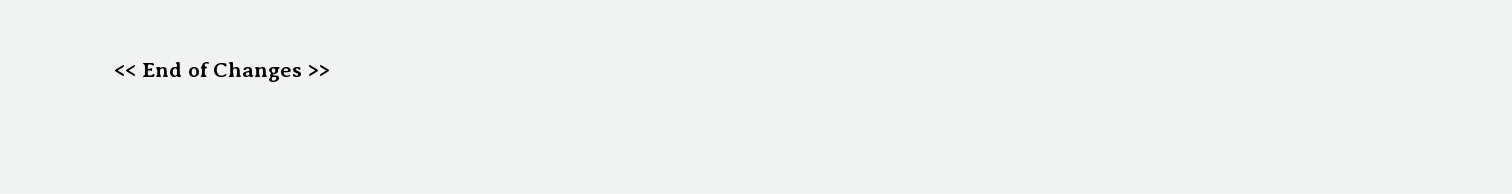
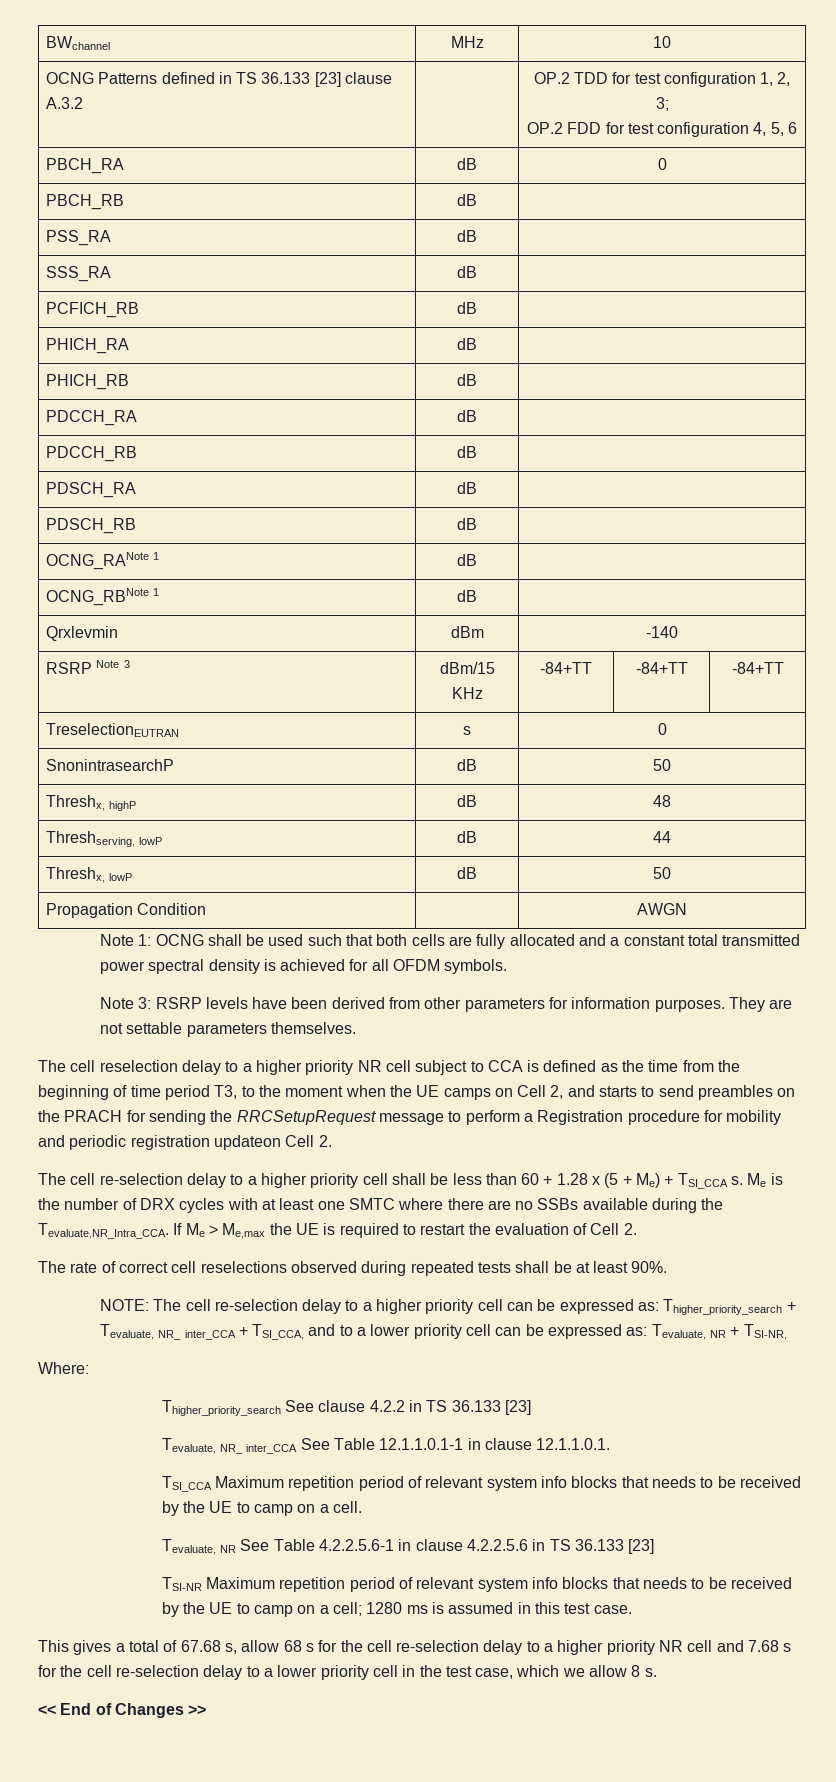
+ BWchannel | MHz | 10
+ OCNG Patterns defined in TS 36.133 [23] clause A.3.2 | | OP.2 TDD for test configuration 1, 2, 3;
+ OP.2 FDD for test configuration 4, 5, 6
+ PBCH_RA | dB | 0
+ PBCH_RB | dB |
+ PSS_RA | dB |
+ SSS_RA | dB |
+ PCFICH_RB | dB |
+ PHICH_RA | dB |
+ PHICH_RB | dB |
+ PDCCH_RA | dB |
+ PDCCH_RB | dB |
+ PDSCH_RA | dB |
+ PDSCH_RB | dB |
+ OCNG_RANote 1 | dB |
+ OCNG_RBNote 1 | dB |
+ Qrxlevmin | dBm | -140
+ RSRP Note 3 | dBm/15 KHz | -84+TT | -84+TT | -84+TT
+ TreselectionEUTRAN | s | 0
+ SnonintrasearchP | dB | 50
+ Threshx, highP | dB | 48
+ Threshserving, lowP | dB | 44
+ Threshx, lowP | dB | 50
+ Propagation Condition | | AWGN
+ Note 1: OCNG shall be used such that both cells are fully allocated and a constant total transmitted power spectral density is achieved for all OFDM symbols.
+ Note 3: RSRP levels have been derived from other parameters for information purposes. They are not settable parameters themselves.
+ The cell reselection delay to a higher priority NR cell subject to CCA is defined as the time from the beginning of time period T3, to the moment when the UE camps on Cell 2, and starts to send preambles on the PRACH for sending the RRCSetupRequest message to perform a Registration procedure for mobility and periodic registration updateon Cell 2.
+ The cell re-selection delay to a higher priority cell shall be less than 60 + 1.28 x (5 + Me) + TSI_CCA s. Me is the number of DRX cycles with at least one SMTC where there are no SSBs available during the Tevaluate,NR_Intra_CCA. If Me > Me,max the UE is required to restart the evaluation of Cell 2.
+ The rate of correct cell reselections observed during repeated tests shall be at least 90%.
+ NOTE: The cell re-selection delay to a higher priority cell can be expressed as: Thigher_priority_search + Tevaluate, NR_ inter_CCA + TSI_CCA, and to a lower priority cell can be expressed as: Tevaluate, NR + TSI-NR,
+ Where:
+ Thigher_priority_search See clause 4.2.2 in TS 36.133 [23]
+ Tevaluate, NR_ inter_CCA See Table 12.1.1.0.1-1 in clause 12.1.1.0.1.
+ TSI_CCA Maximum repetition period of relevant system info blocks that needs to be received by the UE to camp on a cell.
+ Tevaluate, NR See Table 4.2.2.5.6-1 in clause 4.2.2.5.6 in TS 36.133 [23]
+ TSI-NR Maximum repetition period of relevant system info blocks that needs to be received by the UE to camp on a cell; 1280 ms is assumed in this test case.
+ This gives a total of 67.68 s, allow 68 s for the cell re-selection delay to a higher priority NR cell and 7.68 s for the cell re-selection delay to a lower priority cell in the test case, which we allow 8 s.

